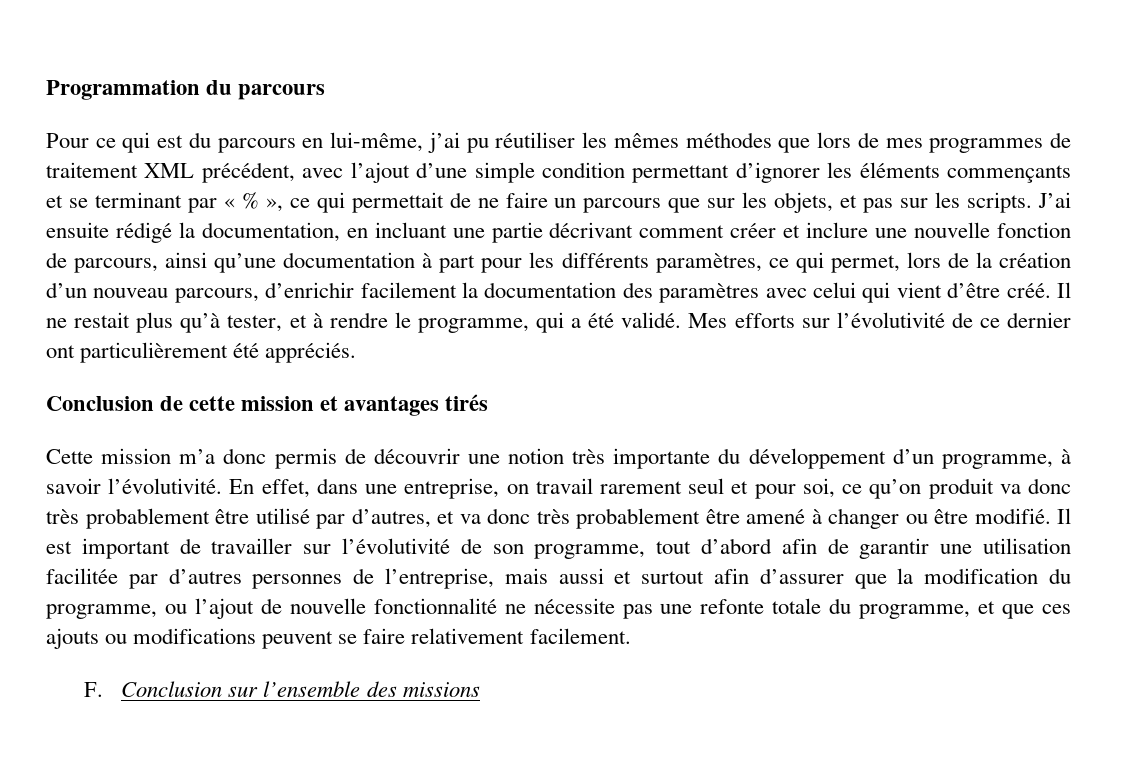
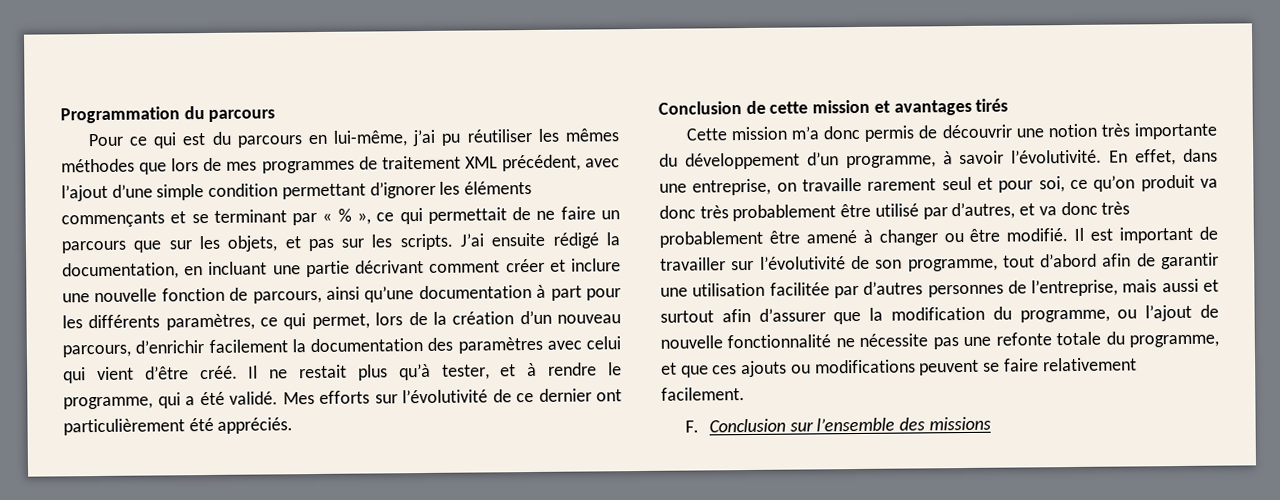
- En effet, dans une entreprise, on travail rarement seul et pour soi, ce qu’on produit va donc très probablement être utilisé par d’autres, et va donc très probablement être amené à changer ou être modifié.
+ En effet, dans une entreprise, on travaille rarement seul et pour soi, ce qu’on produit va donc très probablement être utilisé par d’autres, et va donc très probablement être amené à changer ou être modifié.

